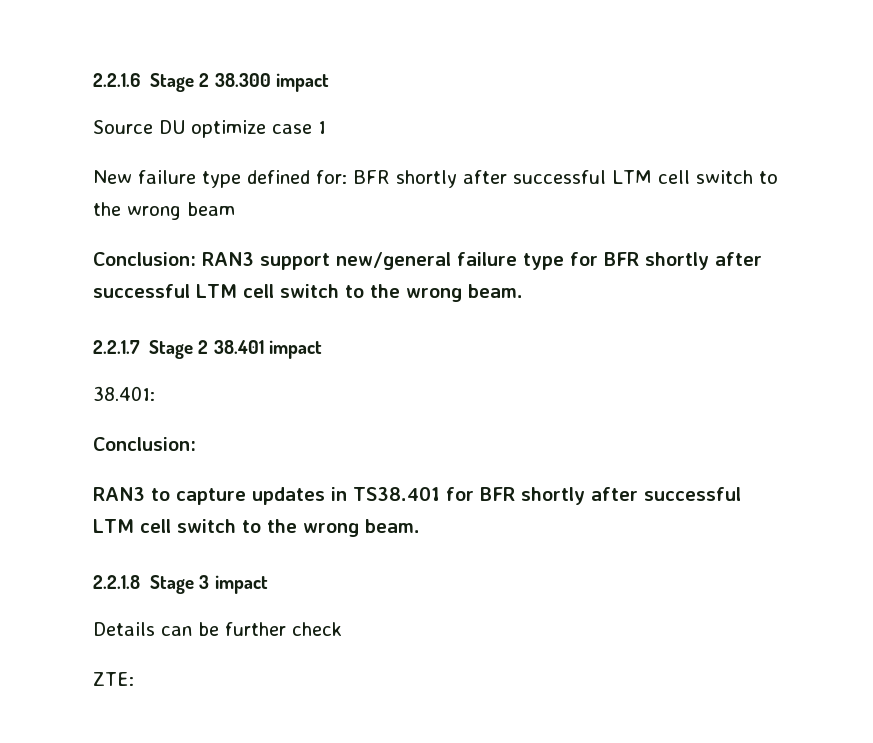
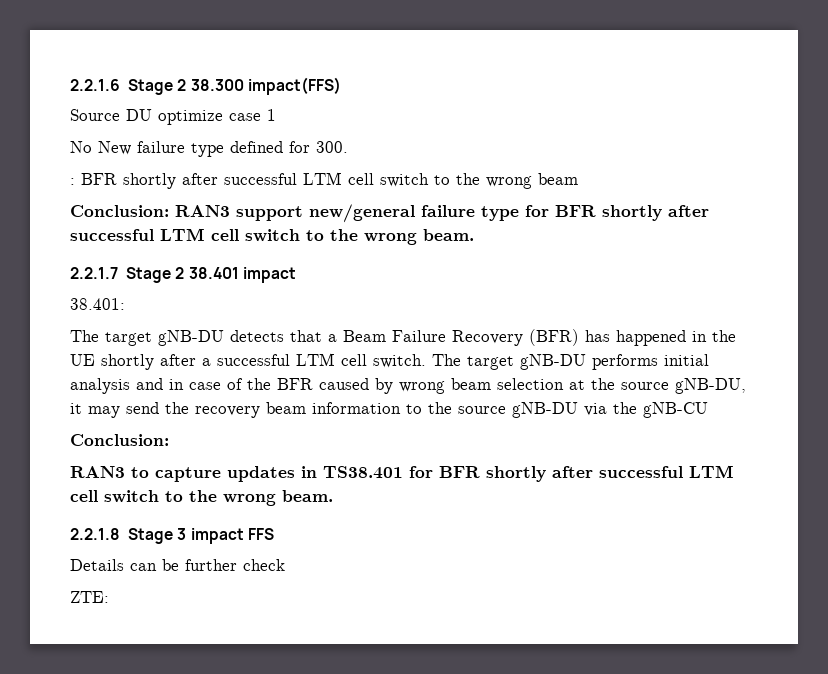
- 2.2.1.6 Stage 2 38.300 impact
+ 2.2.1.6 Stage 2 38.300 impact(FFS)
- New failure type defined for: BFR shortly after successful LTM cell switch to the wrong beam
+ No New failure type defined for 300.
+ : BFR shortly after successful LTM cell switch to the wrong beam
+ The target gNB-DU detects that a Beam Failure Recovery (BFR) has happened in the UE shortly after a successful LTM cell switch. The target gNB-DU performs initial analysis and in case of the BFR caused by wrong beam selection at the source gNB-DU, it may send the recovery beam information to the source gNB-DU via the gNB-CU
- 2.2.1.8 Stage 3 impact
+ 2.2.1.8 Stage 3 impact FFS

